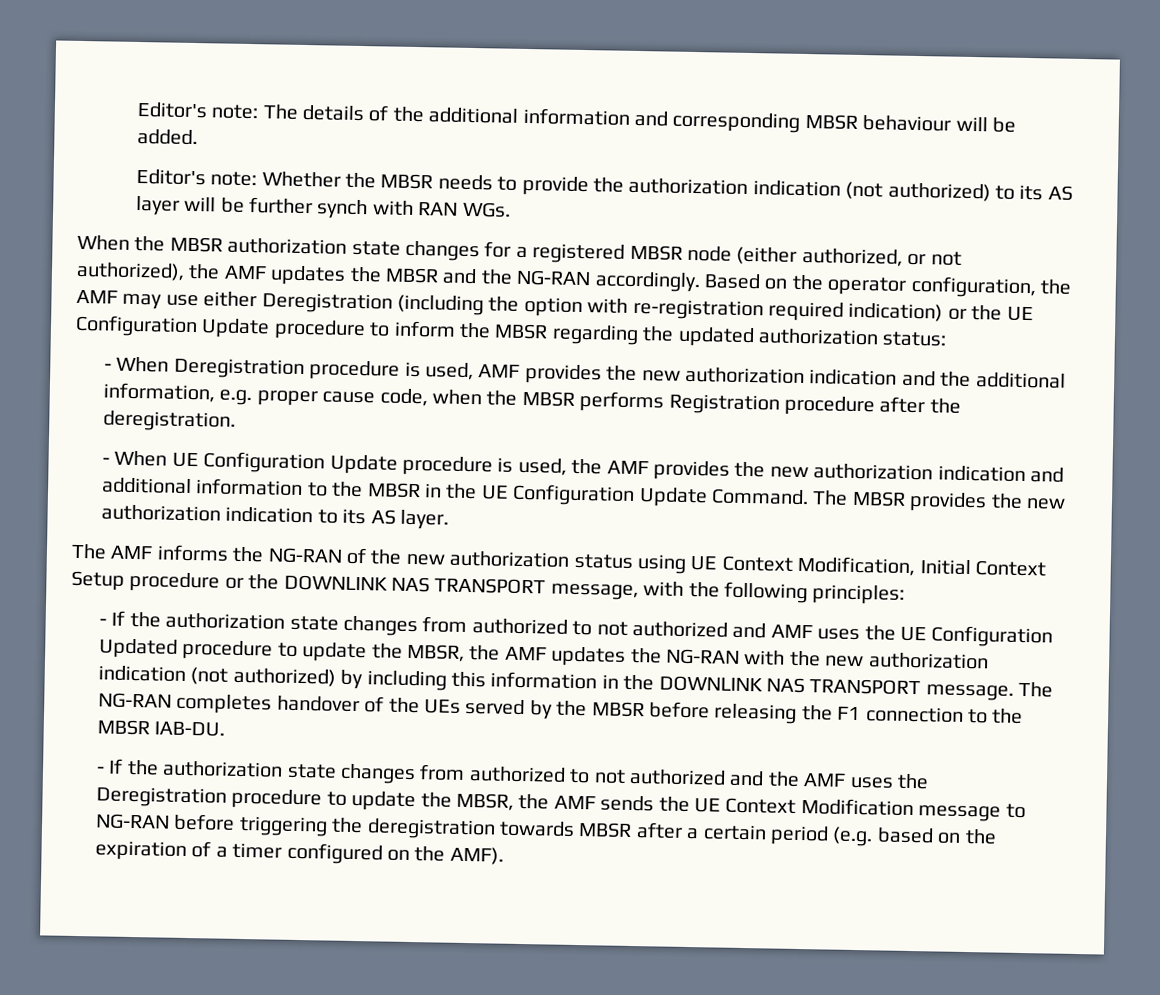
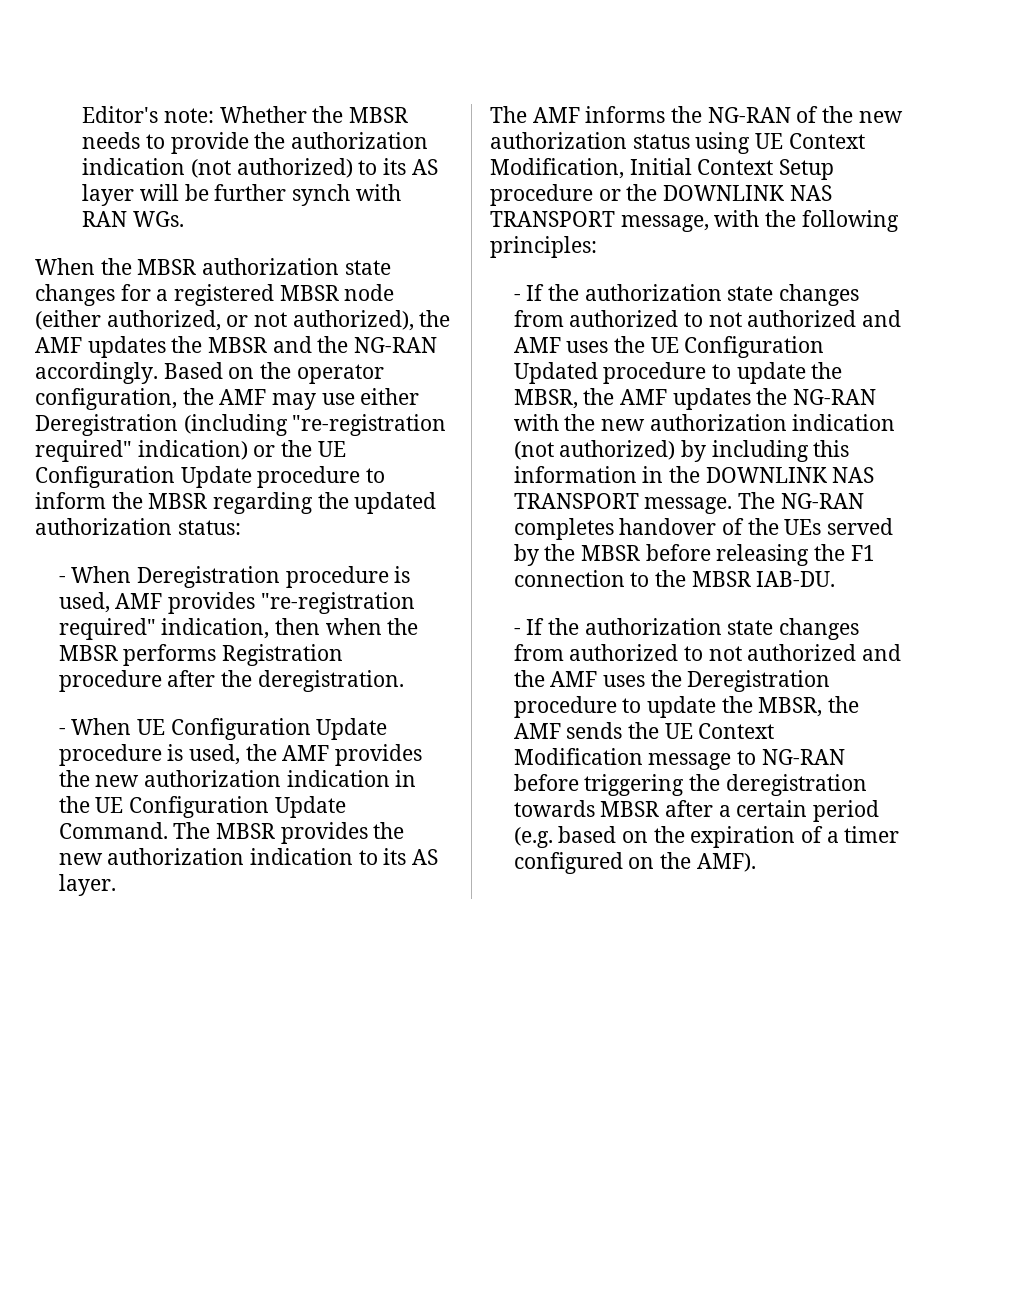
- Editor's note: The details of the additional information and corresponding MBSR behaviour will be added.
- Based on the operator configuration, the AMF may use either Deregistration (including the option with re-registration required indication) or the UE Configuration Update procedure to inform the MBSR regarding the updated authorization status:
+ Based on the operator configuration, the AMF may use either Deregistration (including "re-registration required" indication) or the UE Configuration Update procedure to inform the MBSR regarding the updated authorization status:
- - When Deregistration procedure is used, AMF provides the new authorization indication and the additional information, e.g. proper cause code, when the MBSR performs Registration procedure after the deregistration.
+ - When Deregistration procedure is used, AMF provides "re-registration required" indication, then when the MBSR performs Registration procedure after the deregistration.
- - When UE Configuration Update procedure is used, the AMF provides the new authorization indication and additional information to the MBSR in the UE Configuration Update Command.
+ - When UE Configuration Update procedure is used, the AMF provides the new authorization indication in the UE Configuration Update Command.

